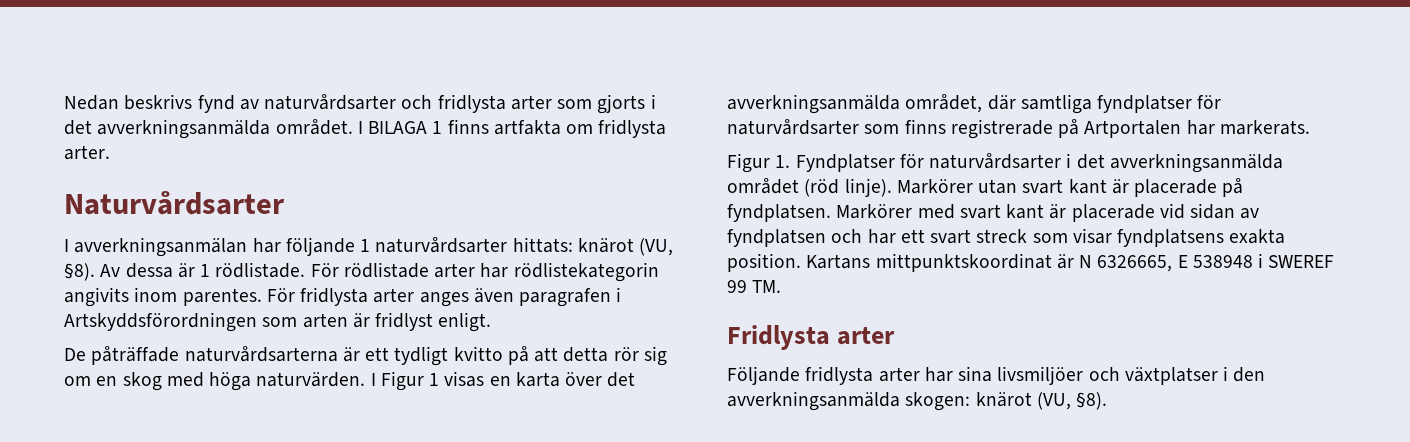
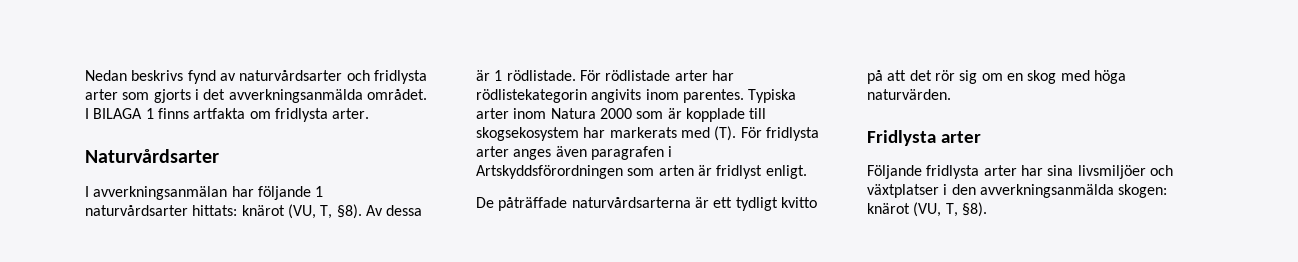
- I avverkningsanmälan har följande 1 naturvårdsarter hittats: knärot (VU, §8).
+ I avverkningsanmälan har följande 1 naturvårdsarter hittats: knärot (VU, T, §8).
- För fridlysta arter anges även paragrafen i Artskyddsförordningen som arten är fridlyst enligt.
+ Typiska arter inom Natura 2000 som är kopplade till skogsekosystem har markerats med (T). För fridlysta arter anges även paragrafen i Artskyddsförordningen som arten är fridlyst enligt.
- De påträffade naturvårdsarterna är ett tydligt kvitto på att detta rör sig om en skog med höga naturvärden. I Figur 1 visas en karta över det avverkningsanmälda området, där samtliga fyndplatser för naturvårdsarter som finns registrerade på Artportalen har markerats.
- Figur 1. Fyndplatser för naturvårdsarter i det avverkningsanmälda området (röd linje). Markörer utan svart kant är placerade på fyndplatsen. Markörer med svart kant är placerade vid sidan av fyndplatsen och har ett svart streck som visar fyndplatsens exakta position. Kartans mittpunktskoordinat är N 6326665, E 538948 i SWEREF 99 TM.
+ De påträffade naturvårdsarterna är ett tydligt kvitto på att det rör sig om en skog med höga naturvärden.
- Följande fridlysta arter har sina livsmiljöer och växtplatser i den avverkningsanmälda skogen: knärot (VU, §8).
+ Följande fridlysta arter har sina livsmiljöer och växtplatser i den avverkningsanmälda skogen: knärot (VU, T, §8).

